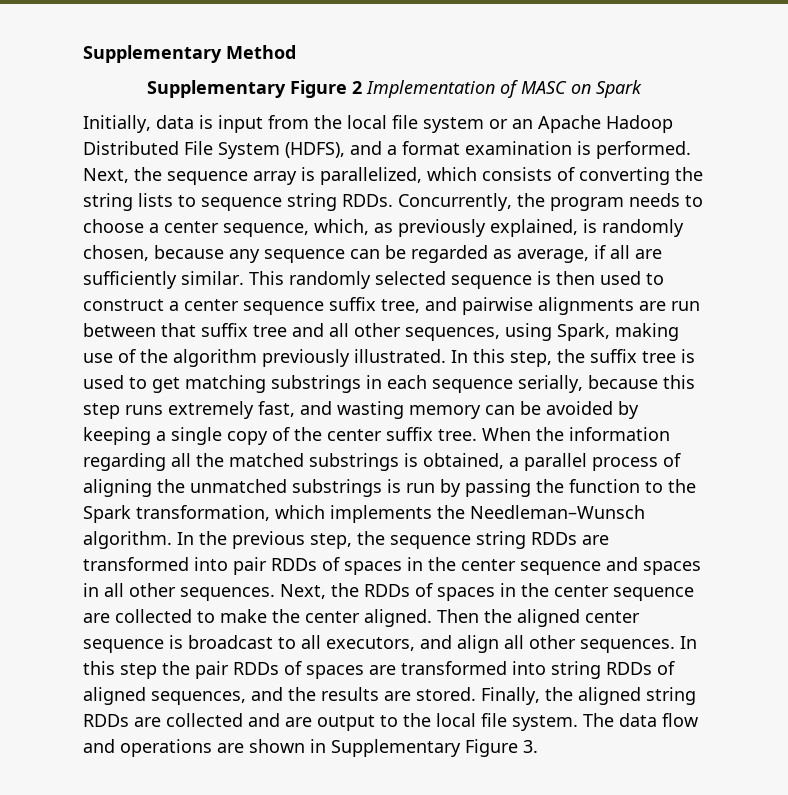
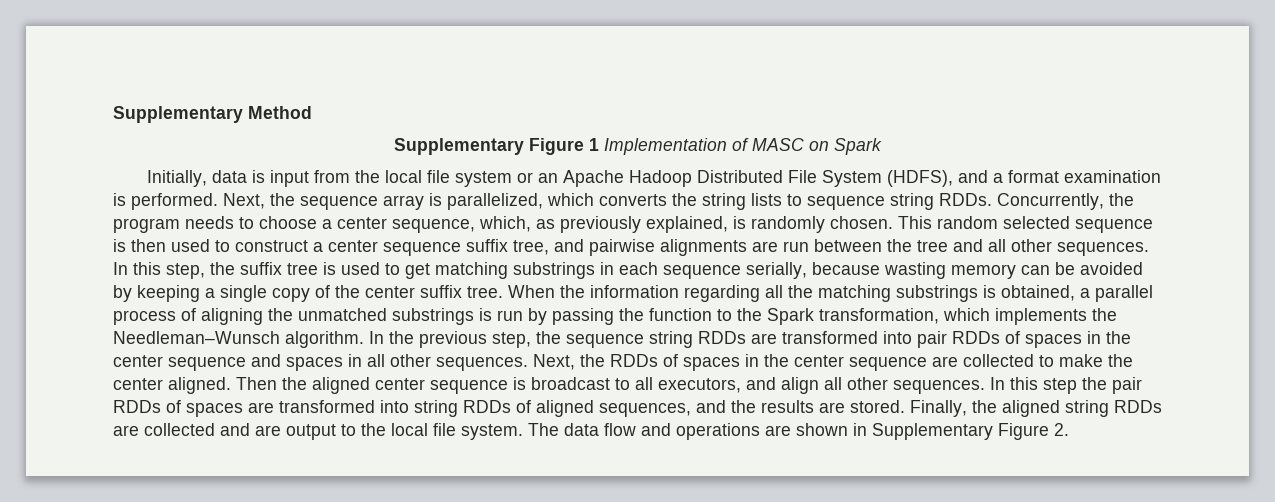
- Supplementary Figure 2 Implementation of MASC on Spark
+ Supplementary Figure 1 Implementation of MASC on Spark
- Next, the sequence array is parallelized, which consists of converting the string lists to sequence string RDDs.
+ Next, the sequence array is parallelized, which converts the string lists to sequence string RDDs.
- Concurrently, the program needs to choose a center sequence, which, as previously explained, is randomly chosen, because any sequence can be regarded as average, if all are sufficiently similar. This randomly selected sequence is then used to construct a center sequence suffix tree, and pairwise alignments are run between that suffix tree and all other sequences, using Spark, making use of the algorithm previously illustrated.
+ Concurrently, the program needs to choose a center sequence, which, as previously explained, is randomly chosen. This random selected sequence is then used to construct a center sequence suffix tree, and pairwise alignments are run between the tree and all other sequences.
- In this step, the suffix tree is used to get matching substrings in each sequence serially, because this step runs extremely fast, and wasting memory can be avoided by keeping a single copy of the center suffix tree.
+ In this step, the suffix tree is used to get matching substrings in each sequence serially, because wasting memory can be avoided by keeping a single copy of the center suffix tree.
- When the information regarding all the matched substrings is obtained, a parallel process of aligning the unmatched substrings is run by passing the function to the Spark transformation, which implements the Needleman–Wunsch algorithm.
+ When the information regarding all the matching substrings is obtained, a parallel process of aligning the unmatched substrings is run by passing the function to the Spark transformation, which implements the Needleman–Wunsch algorithm.
- The data flow and operations are shown in Supplementary Figure 3.
+ The data flow and operations are shown in Supplementary Figure 2.

